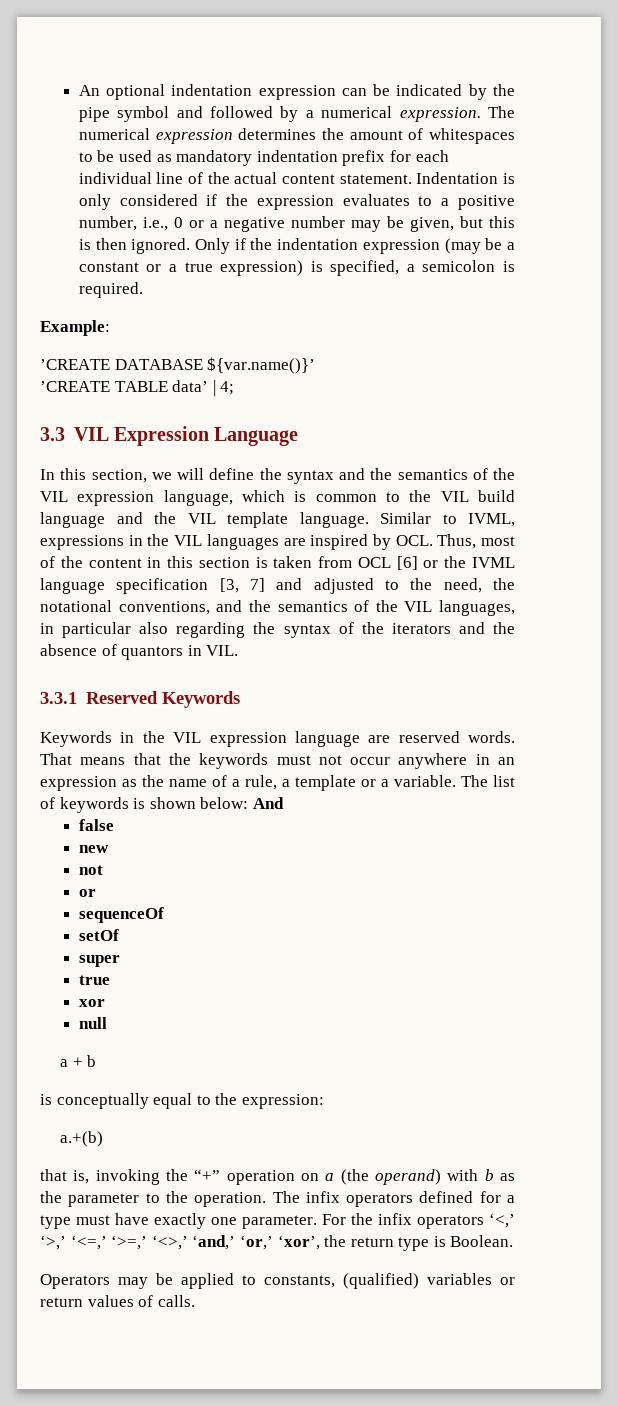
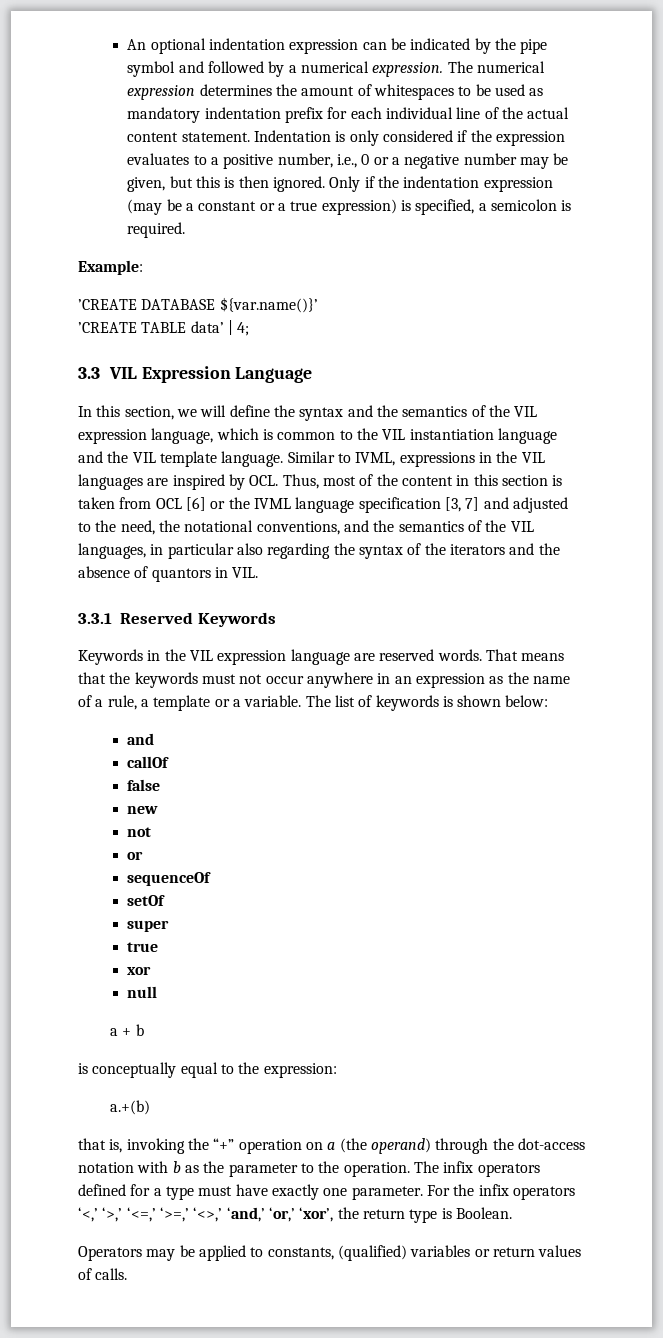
- In this section, we will define the syntax and the semantics of the VIL expression language, which is common to the VIL build language and the VIL template language.
+ In this section, we will define the syntax and the semantics of the VIL expression language, which is common to the VIL instantiation language and the VIL template language.
- The list of keywords is shown below: And
+ The list of keywords is shown below:
+ and
+ callOf
- that is, invoking the “+” operation on a (the operand) with b as the parameter to the operation.
+ that is, invoking the “+” operation on a (the operand) through the dot-access notation with b as the parameter to the operation.

